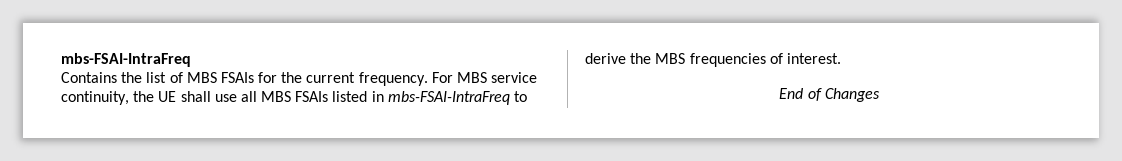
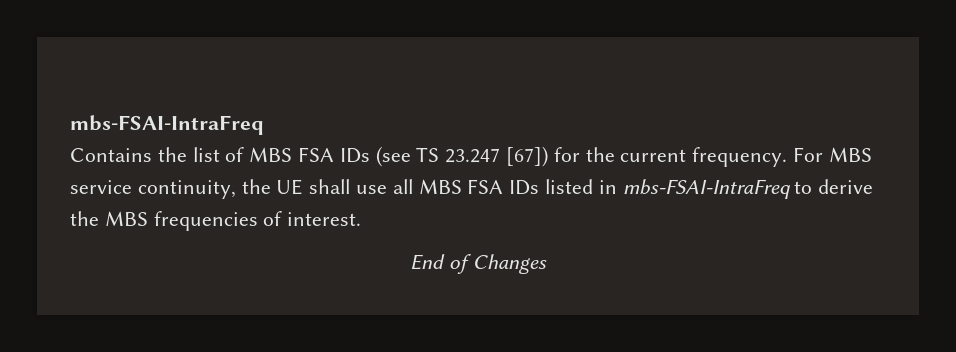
- Contains the list of MBS FSAIs for the current frequency.
+ Contains the list of MBS FSA IDs (see TS 23.247 [67]) for the current frequency.
- For MBS service continuity, the UE shall use all MBS FSAIs listed in mbs-FSAI-IntraFreq to derive the MBS frequencies of interest.
+ For MBS service continuity, the UE shall use all MBS FSA IDs listed in mbs-FSAI-IntraFreq to derive the MBS frequencies of interest.

